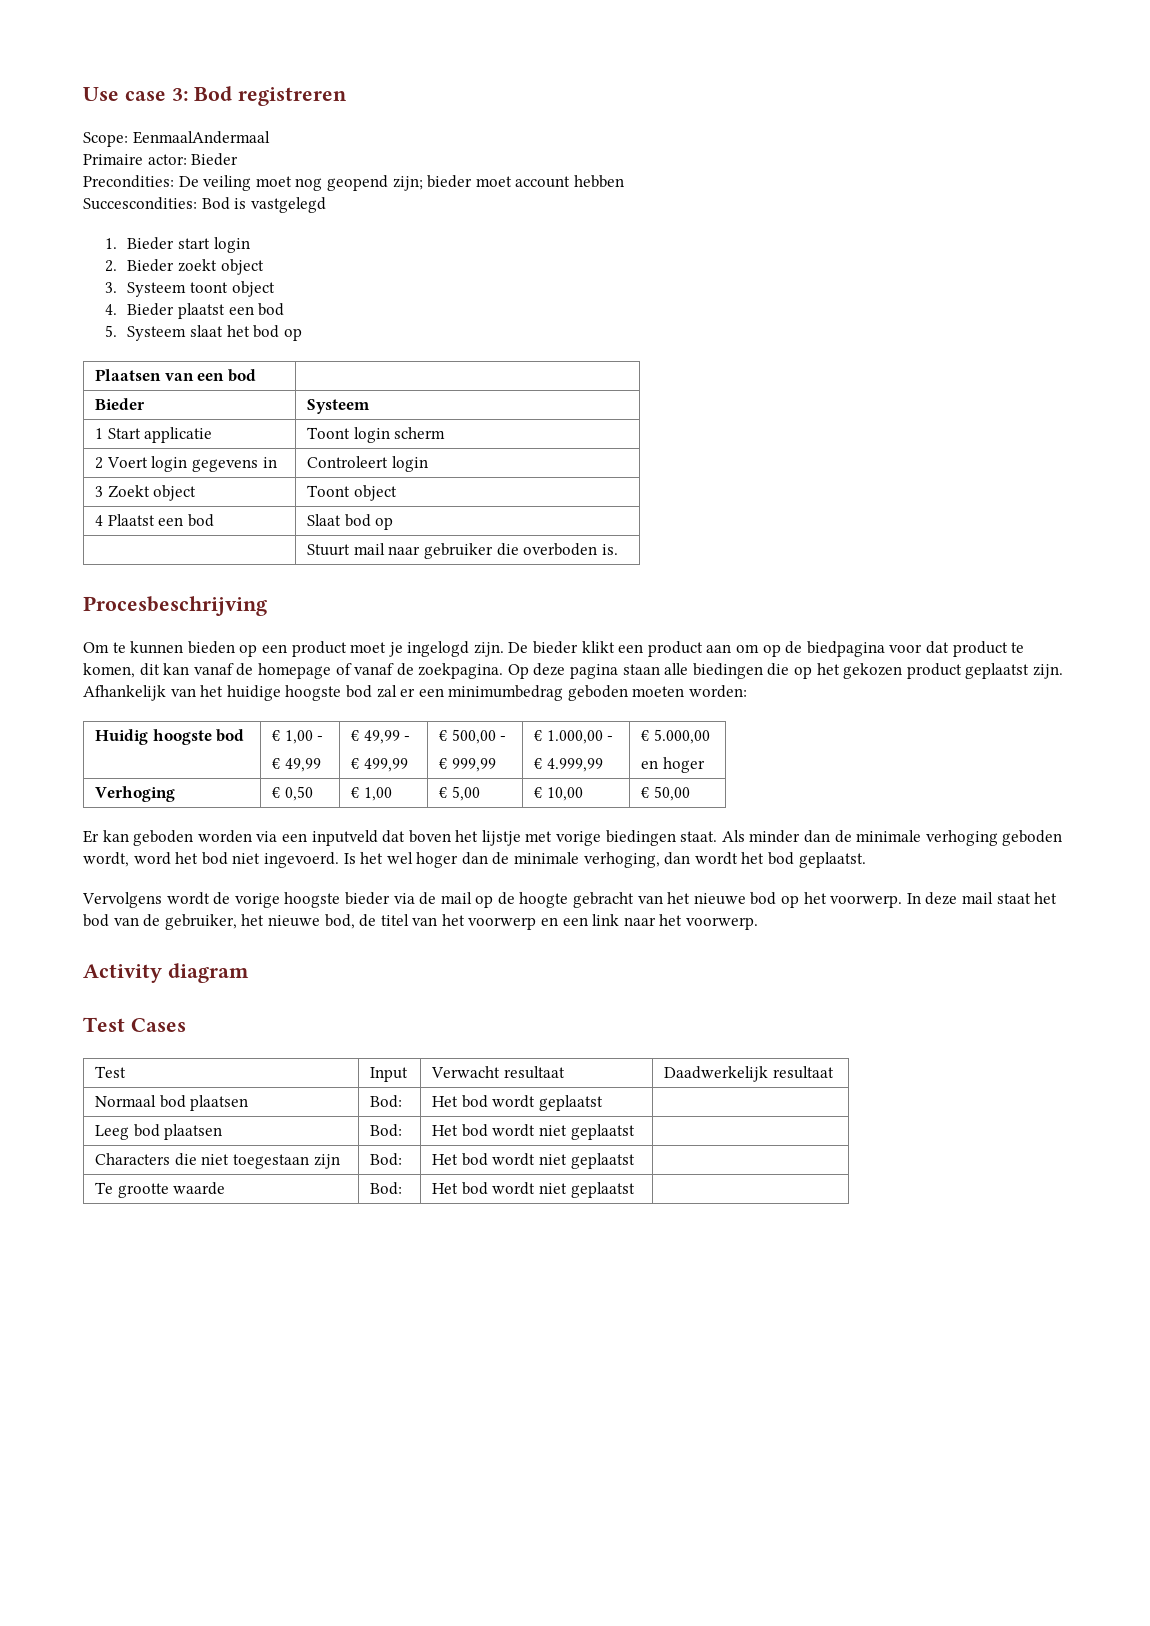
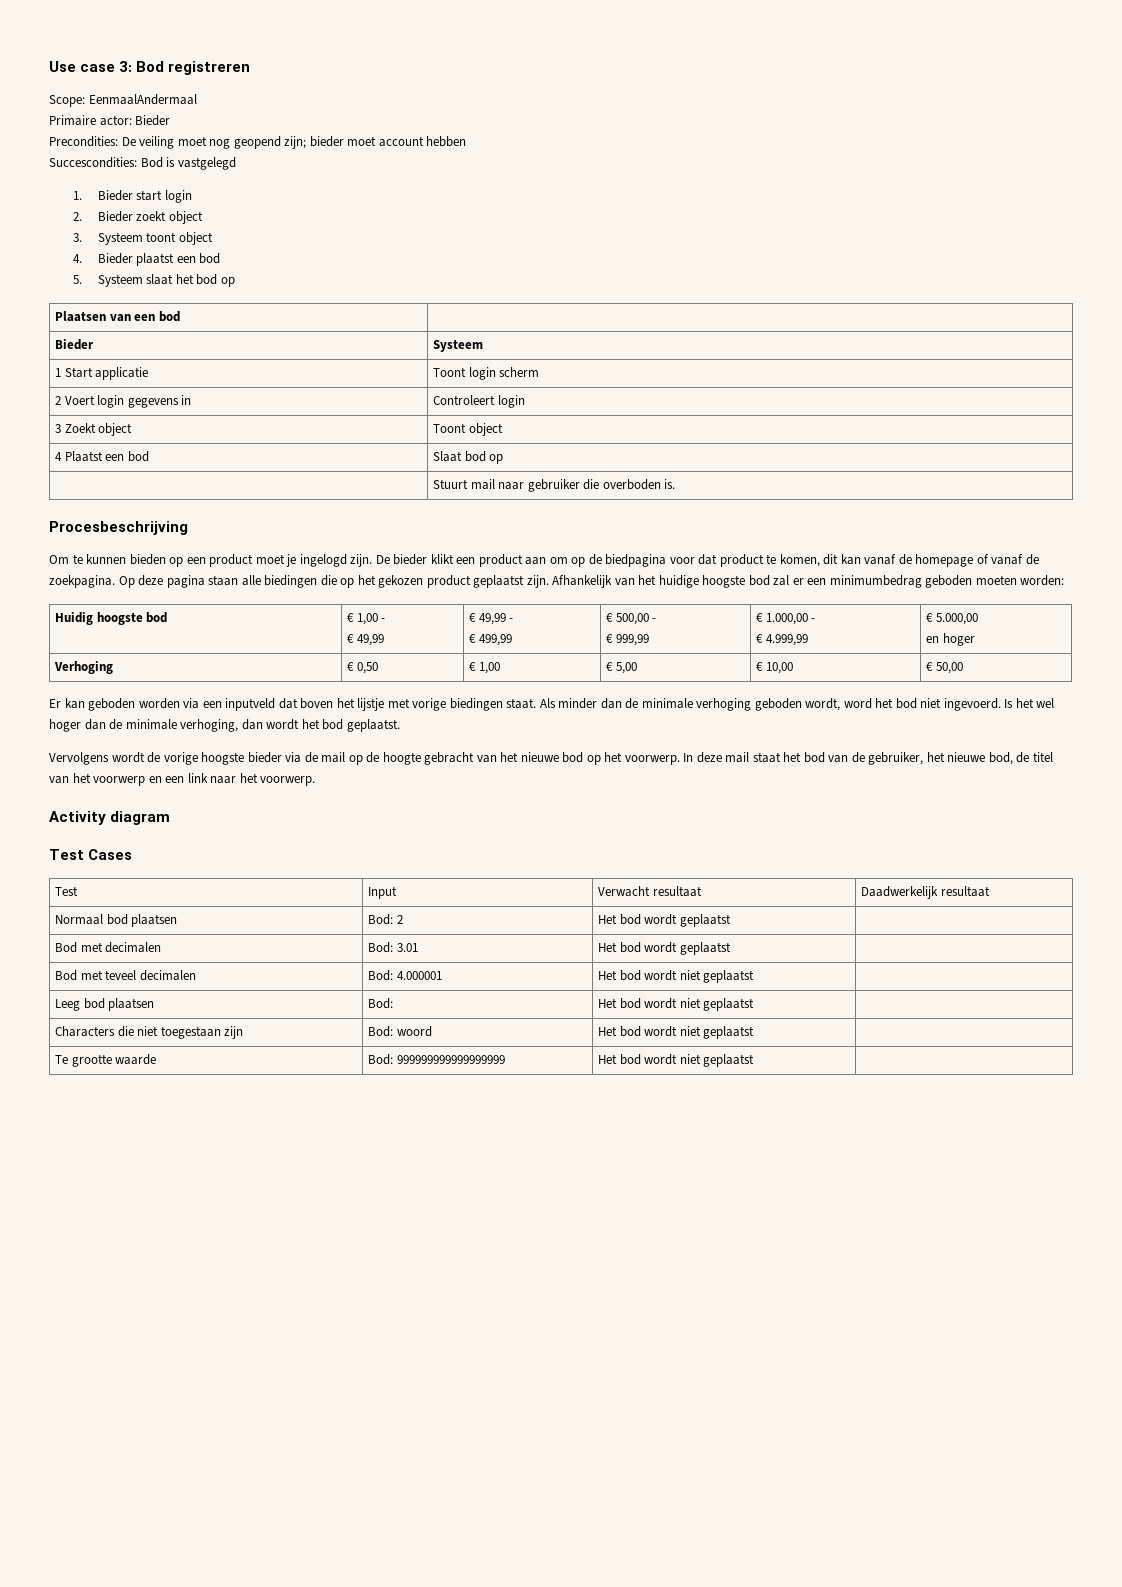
- Normaal bod plaatsen | Bod: | Het bod wordt geplaatst |
+ Normaal bod plaatsen | Bod: 2 | Het bod wordt geplaatst |
+ Bod met decimalen | Bod: 3.01 | Het bod wordt geplaatst |
+ Bod met teveel decimalen | Bod: 4.000001 | Het bod wordt niet geplaatst |
- Characters die niet toegestaan zijn | Bod: | Het bod wordt niet geplaatst |
+ Characters die niet toegestaan zijn | Bod: woord | Het bod wordt niet geplaatst |
- Te grootte waarde | Bod: | Het bod wordt niet geplaatst |
+ Te grootte waarde | Bod: 999999999999999999 | Het bod wordt niet geplaatst |

